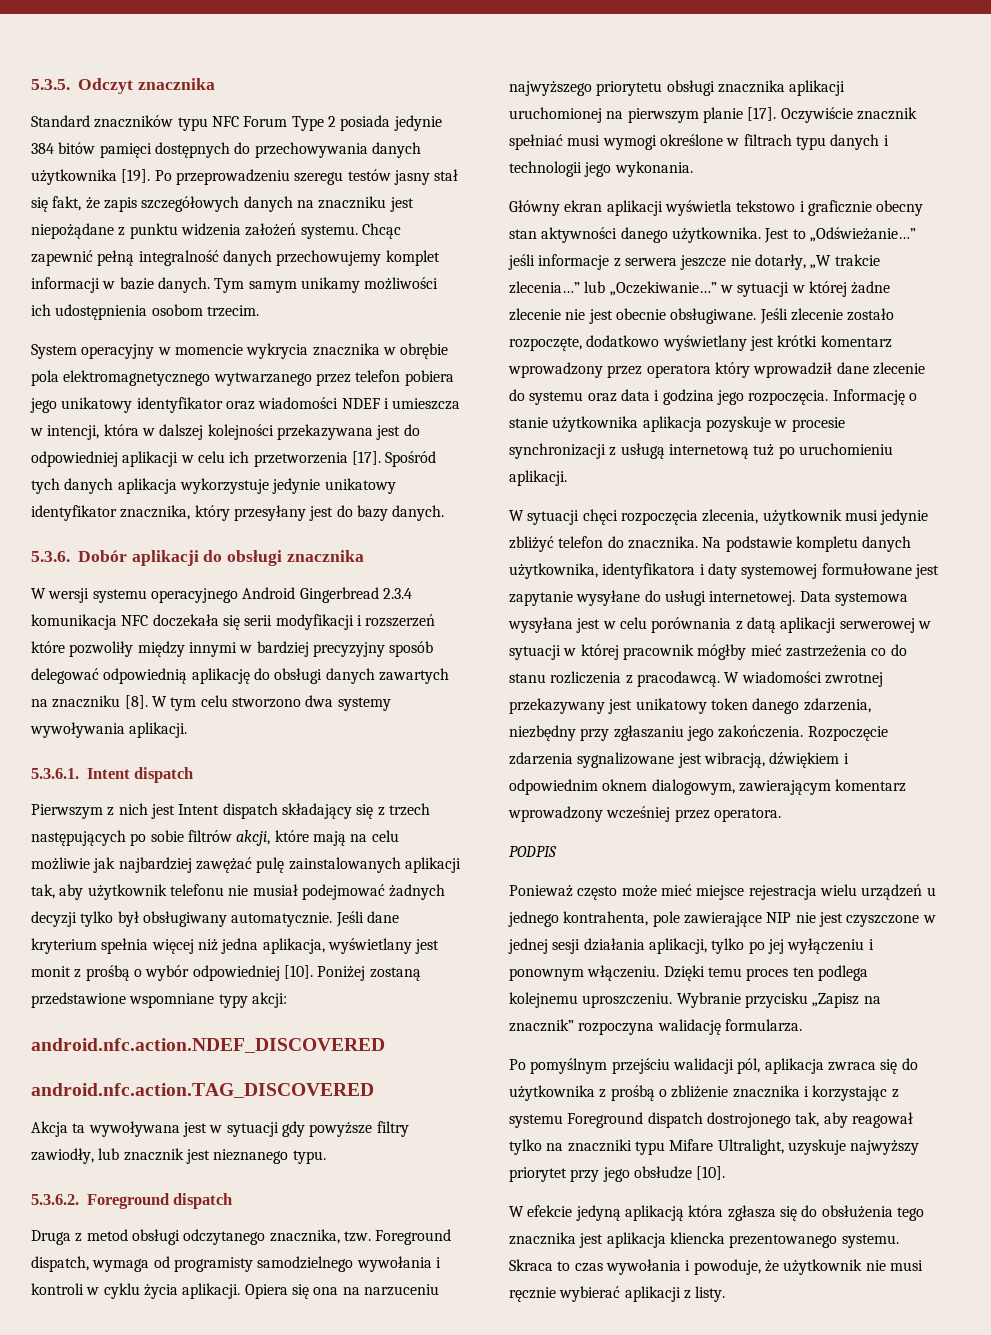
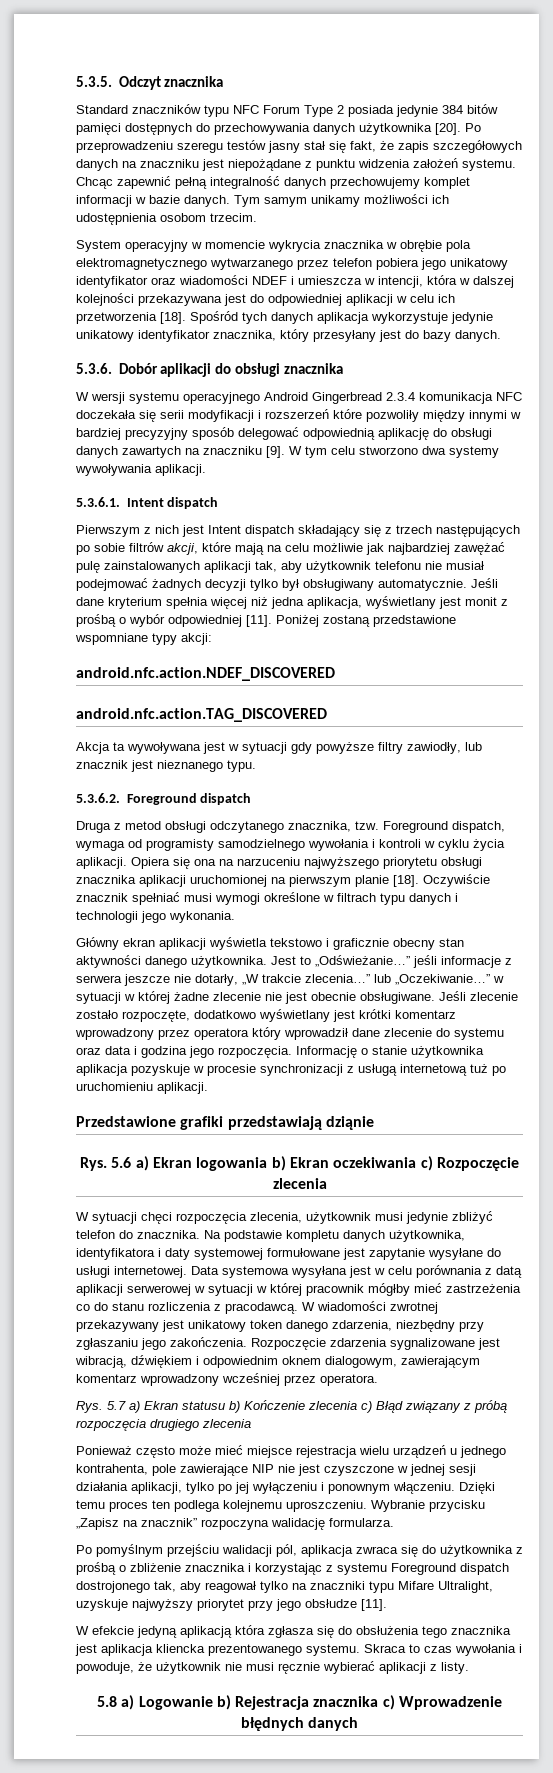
- Standard znaczników typu NFC Forum Type 2 posiada jedynie 384 bitów pamięci dostępnych do przechowywania danych użytkownika [19].
+ Standard znaczników typu NFC Forum Type 2 posiada jedynie 384 bitów pamięci dostępnych do przechowywania danych użytkownika [20].
- System operacyjny w momencie wykrycia znacznika w obrębie pola elektromagnetycznego wytwarzanego przez telefon pobiera jego unikatowy identyfikator oraz wiadomości NDEF i umieszcza w intencji, która w dalszej kolejności przekazywana jest do odpowiedniej aplikacji w celu ich przetworzenia [17].
+ System operacyjny w momencie wykrycia znacznika w obrębie pola elektromagnetycznego wytwarzanego przez telefon pobiera jego unikatowy identyfikator oraz wiadomości NDEF i umieszcza w intencji, która w dalszej kolejności przekazywana jest do odpowiedniej aplikacji w celu ich przetworzenia [18].
- W wersji systemu operacyjnego Android Gingerbread 2.3.4 komunikacja NFC doczekała się serii modyfikacji i rozszerzeń które pozwoliły między innymi w bardziej precyzyjny sposób delegować odpowiednią aplikację do obsługi danych zawartych na znaczniku [8].
+ W wersji systemu operacyjnego Android Gingerbread 2.3.4 komunikacja NFC doczekała się serii modyfikacji i rozszerzeń które pozwoliły między innymi w bardziej precyzyjny sposób delegować odpowiednią aplikację do obsługi danych zawartych na znaczniku [9].
- Jeśli dane kryterium spełnia więcej niż jedna aplikacja, wyświetlany jest monit z prośbą o wybór odpowiedniej [10].
+ Jeśli dane kryterium spełnia więcej niż jedna aplikacja, wyświetlany jest monit z prośbą o wybór odpowiedniej [11].
- Opiera się ona na narzuceniu najwyższego priorytetu obsługi znacznika aplikacji uruchomionej na pierwszym planie [17].
+ Opiera się ona na narzuceniu najwyższego priorytetu obsługi znacznika aplikacji uruchomionej na pierwszym planie [18].
+ Przedstawione grafiki przedstawiają dziąnie
+ Rys. 5.6 a) Ekran logowania b) Ekran oczekiwania c) Rozpoczęcie zlecenia
- PODPIS
+ Rys. 5.7 a) Ekran statusu b) Kończenie zlecenia c) Błąd związany z próbą rozpoczęcia drugiego zlecenia
- Po pomyślnym przejściu walidacji pól, aplikacja zwraca się do użytkownika z prośbą o zbliżenie znacznika i korzystając z systemu Foreground dispatch dostrojonego tak, aby reagował tylko na znaczniki typu Mifare Ultralight, uzyskuje najwyższy priorytet przy jego obsłudze [10].
+ Po pomyślnym przejściu walidacji pól, aplikacja zwraca się do użytkownika z prośbą o zbliżenie znacznika i korzystając z systemu Foreground dispatch dostrojonego tak, aby reagował tylko na znaczniki typu Mifare Ultralight, uzyskuje najwyższy priorytet przy jego obsłudze [11].
+ 5.8 a) Logowanie b) Rejestracja znacznika c) Wprowadzenie błędnych danych

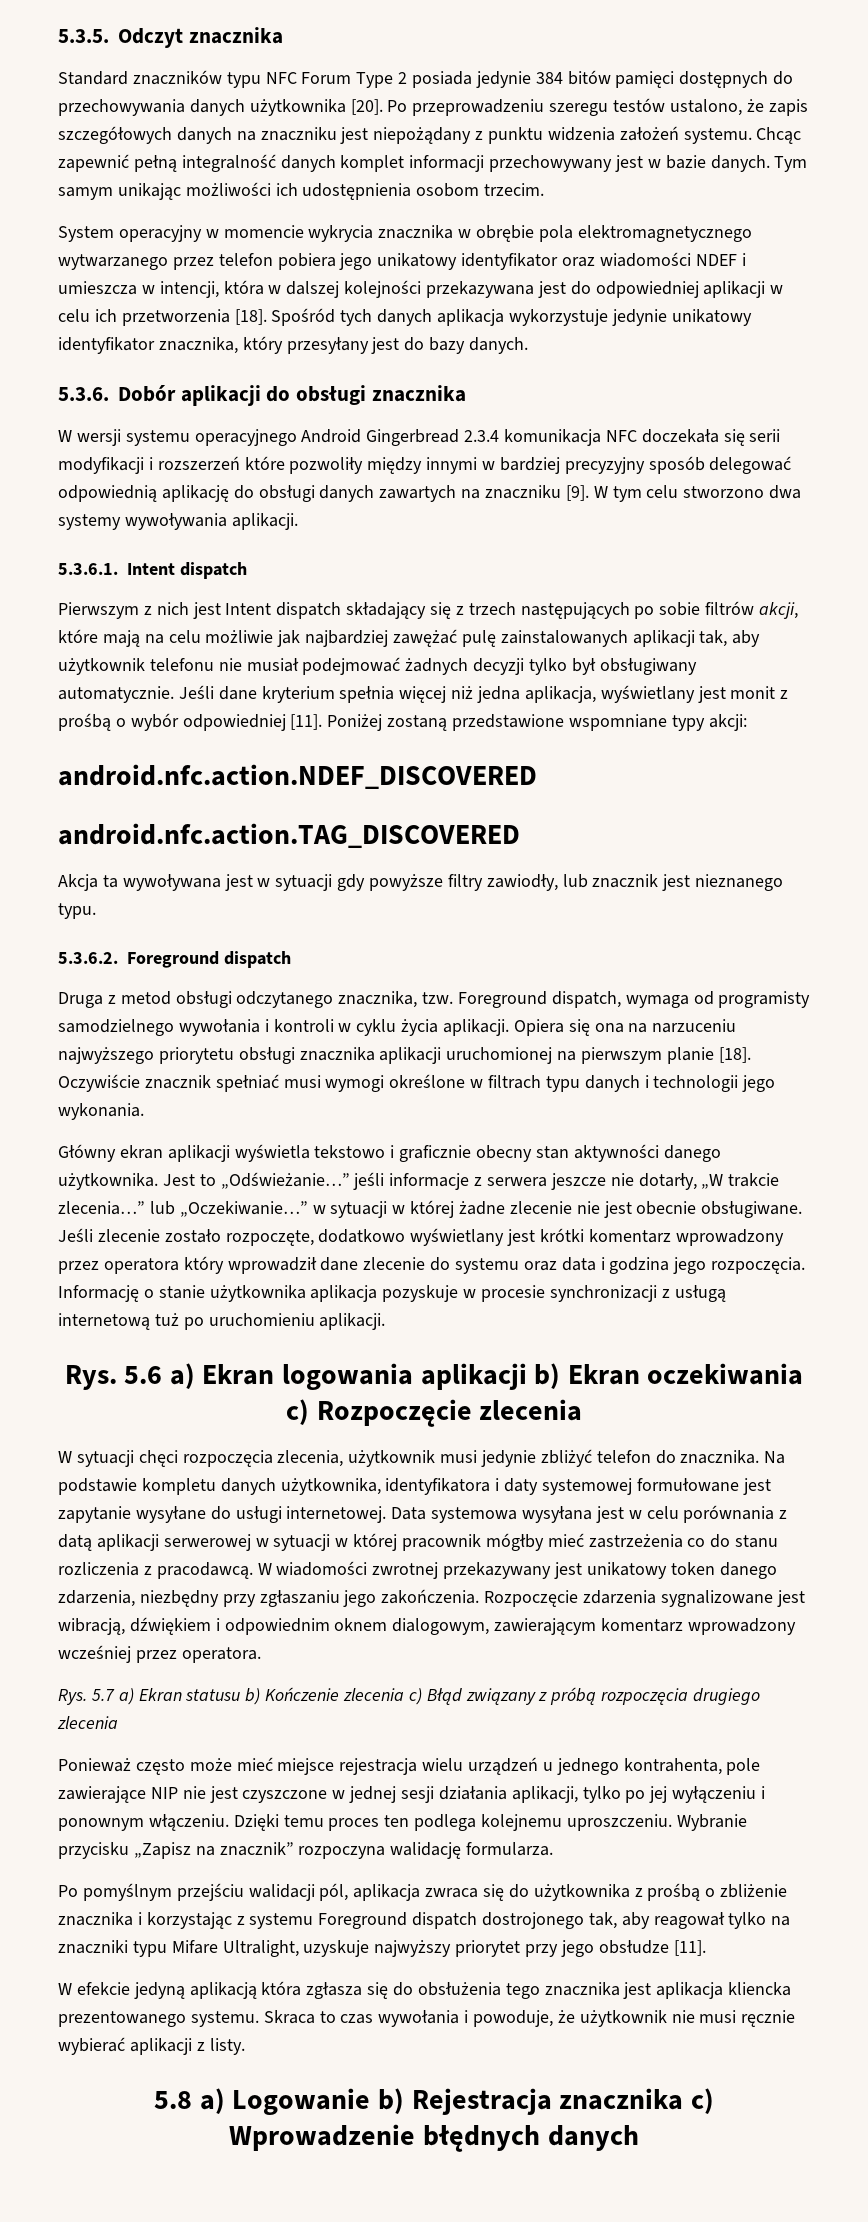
- Po przeprowadzeniu szeregu testów jasny stał się fakt, że zapis szczegółowych danych na znaczniku jest niepożądane z punktu widzenia założeń systemu.
+ Po przeprowadzeniu szeregu testów ustalono, że zapis szczegółowych danych na znaczniku jest niepożądany z punktu widzenia założeń systemu.
- Chcąc zapewnić pełną integralność danych przechowujemy komplet informacji w bazie danych.
+ Chcąc zapewnić pełną integralność danych komplet informacji przechowywany jest w bazie danych.
- Tym samym unikamy możliwości ich udostępnienia osobom trzecim.
+ Tym samym unikając możliwości ich udostępnienia osobom trzecim.
- Przedstawione grafiki przedstawiają dziąnie
- Rys. 5.6 a) Ekran logowania b) Ekran oczekiwania c) Rozpoczęcie zlecenia
+ Rys. 5.6 a) Ekran logowania aplikacji b) Ekran oczekiwania c) Rozpoczęcie zlecenia

